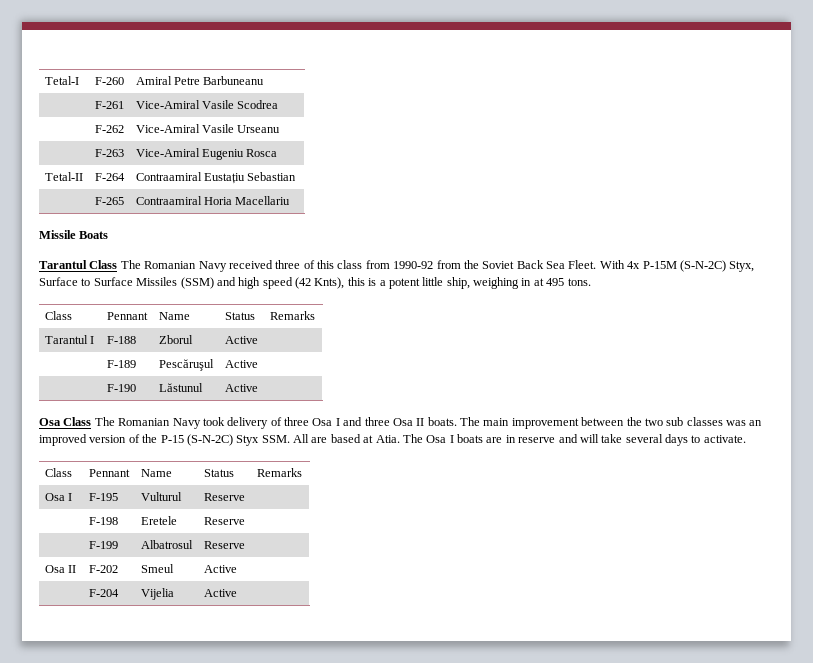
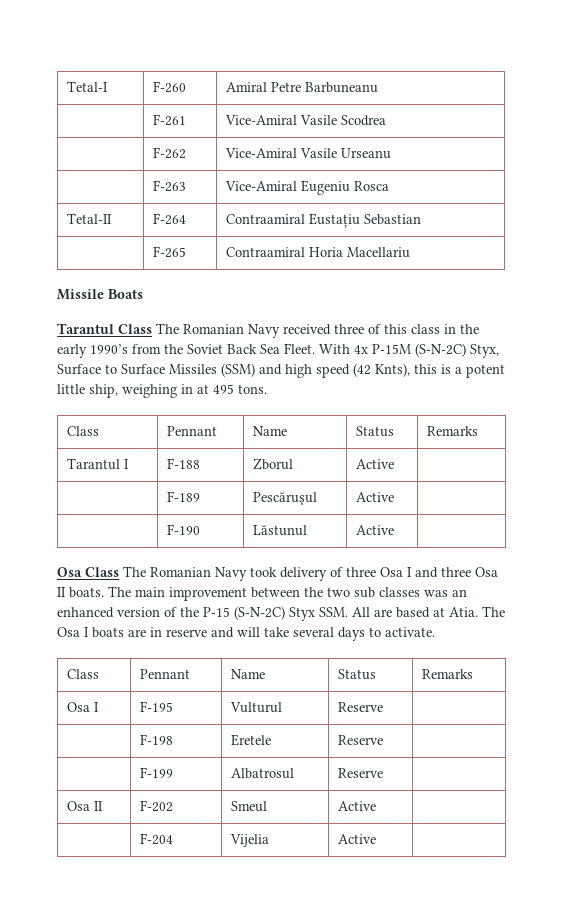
- Tarantul Class The Romanian Navy received three of this class from 1990-92 from the Soviet Back Sea Fleet.
+ Tarantul Class The Romanian Navy received three of this class in the early 1990’s from the Soviet Back Sea Fleet.
- The main improvement between the two sub classes was an improved version of the P-15 (S-N-2C) Styx SSM. All are based at Atia.
+ The main improvement between the two sub classes was an enhanced version of the P-15 (S-N-2C) Styx SSM. All are based at Atia.

